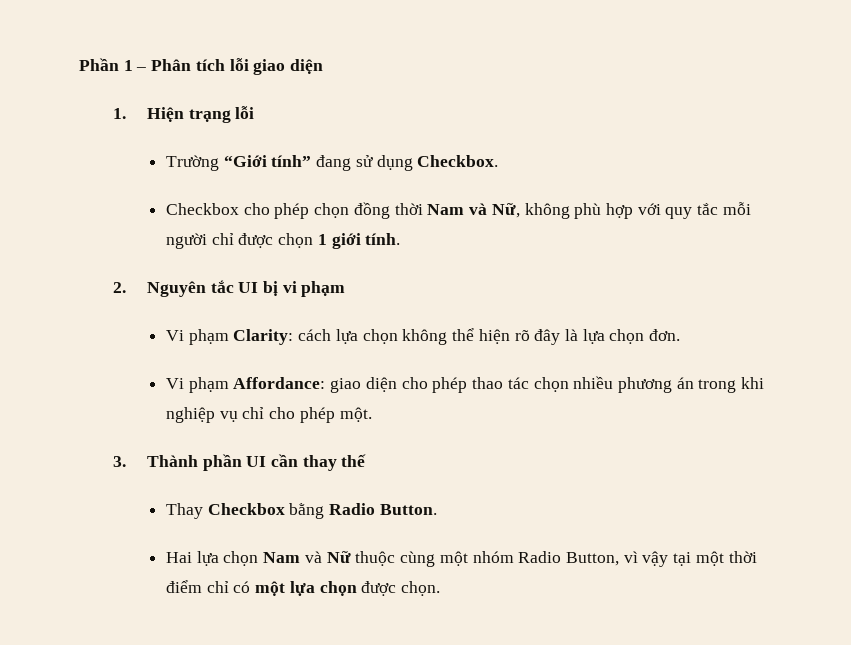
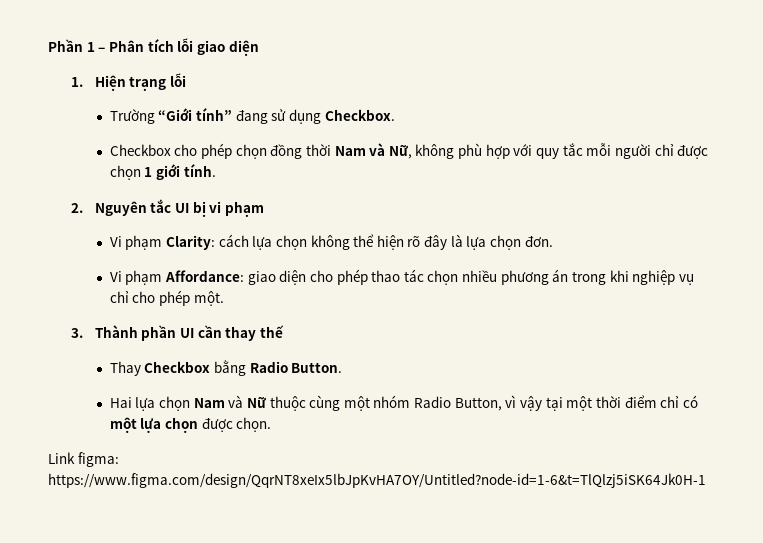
+ Link figma: https://www.figma.com/design/QqrNT8xeIx5lbJpKvHA7OY/Untitled?node-id=1-6&t=TlQlzj5iSK64Jk0H-1

